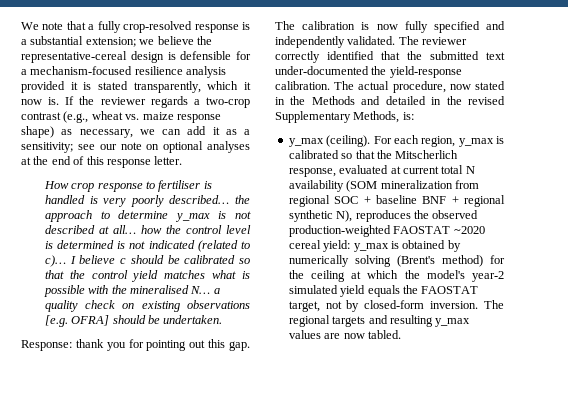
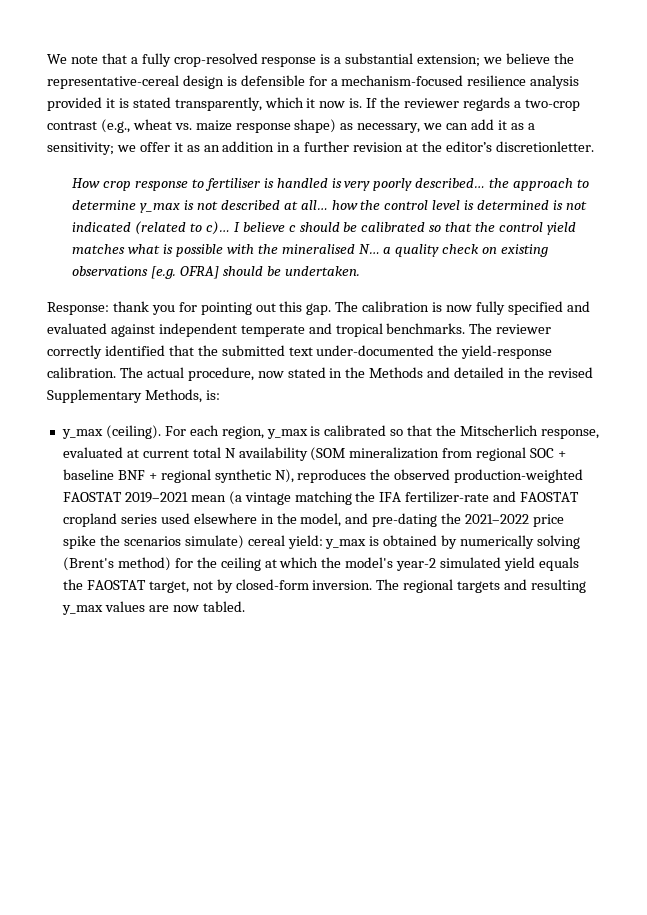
- If the reviewer regards a two-crop contrast (e.g., wheat vs. maize response shape) as necessary, we can add it as a sensitivity; see our note on optional analyses at the end of this response letter.
+ If the reviewer regards a two-crop contrast (e.g., wheat vs. maize response shape) as necessary, we can add it as a sensitivity; we offer it as an addition in a further revision at the editor’s discretionletter.
- The calibration is now fully specified and independently validated.
+ The calibration is now fully specified and evaluated against independent temperate and tropical benchmarks.
- For each region, y_max is calibrated so that the Mitscherlich response, evaluated at current total N availability (SOM mineralization from regional SOC + baseline BNF + regional synthetic N), reproduces the observed production-weighted FAOSTAT ~2020 cereal yield:
+ For each region, y_max is calibrated so that the Mitscherlich response, evaluated at current total N availability (SOM mineralization from regional SOC + baseline BNF + regional synthetic N), reproduces the observed production-weighted FAOSTAT 2019–2021 mean (a vintage matching the IFA fertilizer-rate and FAOSTAT cropland series used elsewhere in the model, and pre-dating the 2021–2022 price spike the scenarios simulate) cereal yield:

